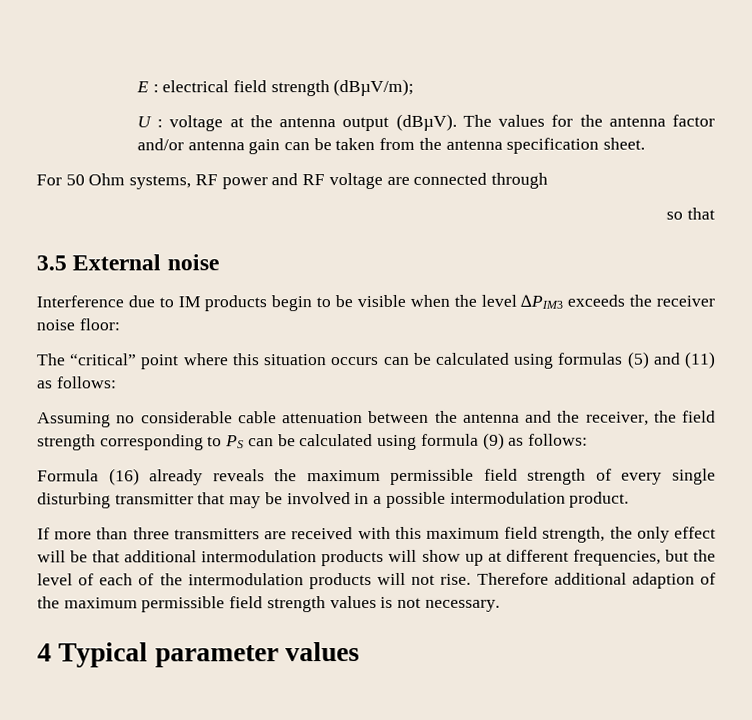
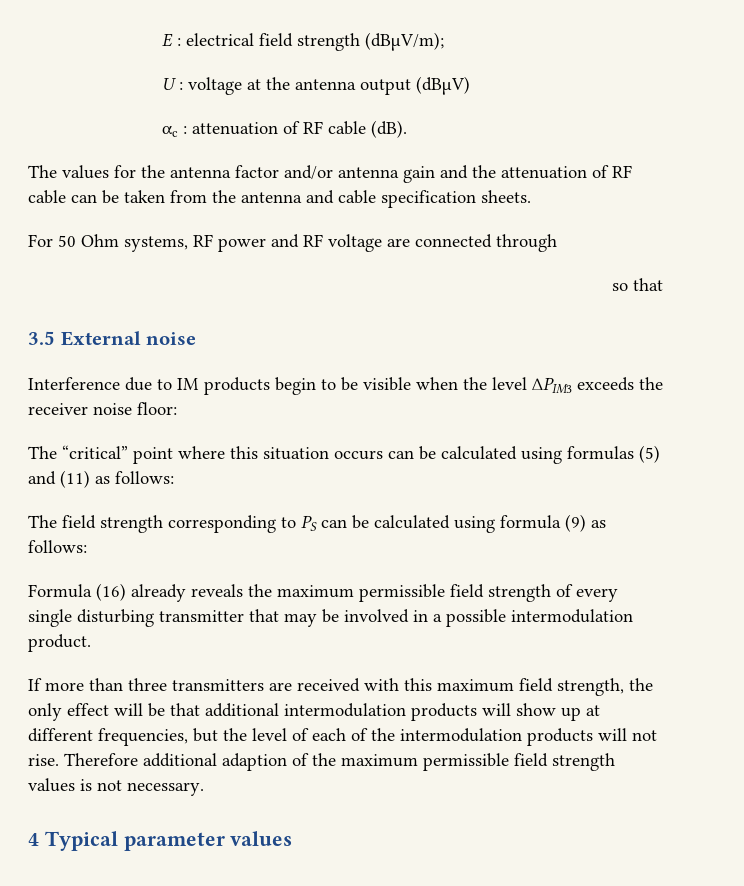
- U : voltage at the antenna output (dBµV). The values for the antenna factor and/or antenna gain can be taken from the antenna specification sheet.
+ U : voltage at the antenna output (dBµV)
+ αc : attenuation of RF cable (dB).
+ The values for the antenna factor and/or antenna gain and the attenuation of RF cable can be taken from the antenna and cable specification sheets.
- Assuming no considerable cable attenuation between the antenna and the receiver, the field strength corresponding to PS can be calculated using formula (9) as follows:
+ The field strength corresponding to PS can be calculated using formula (9) as follows:

